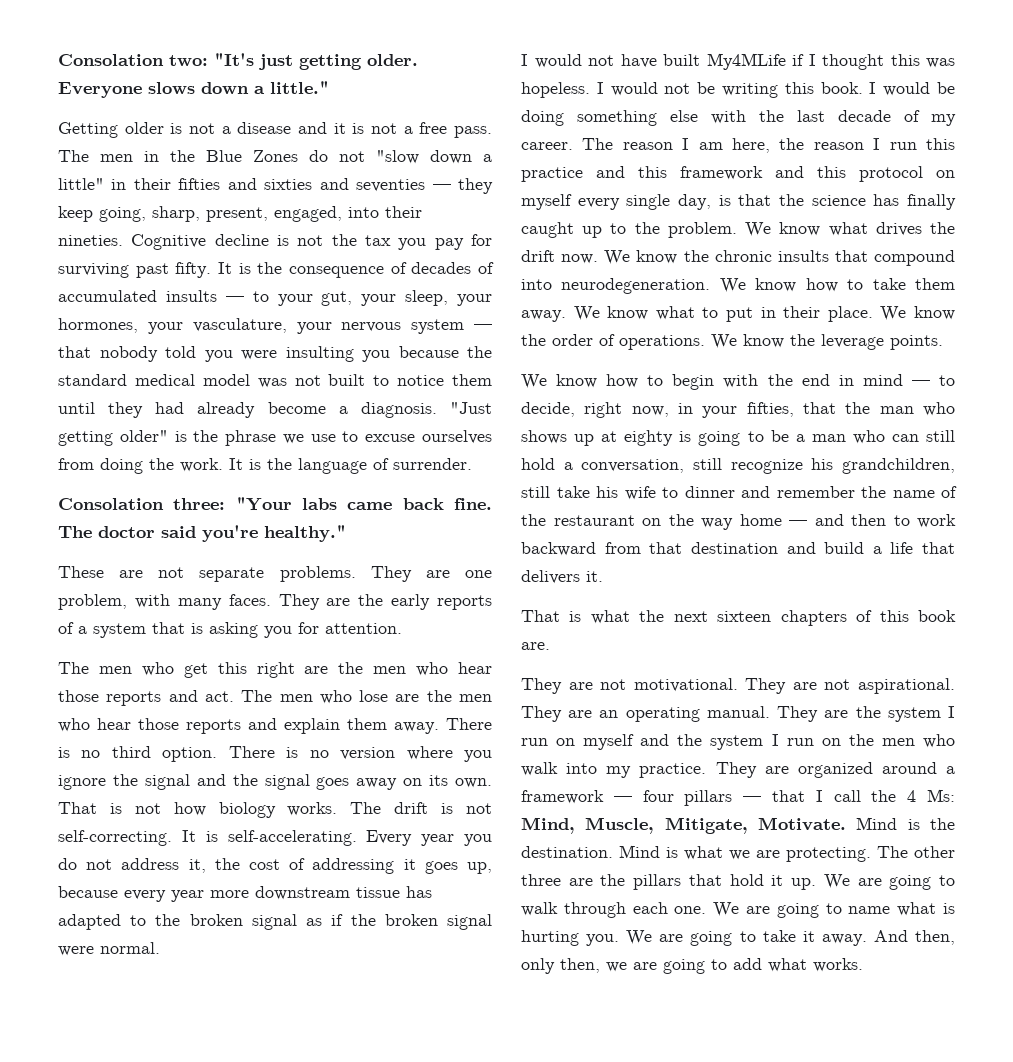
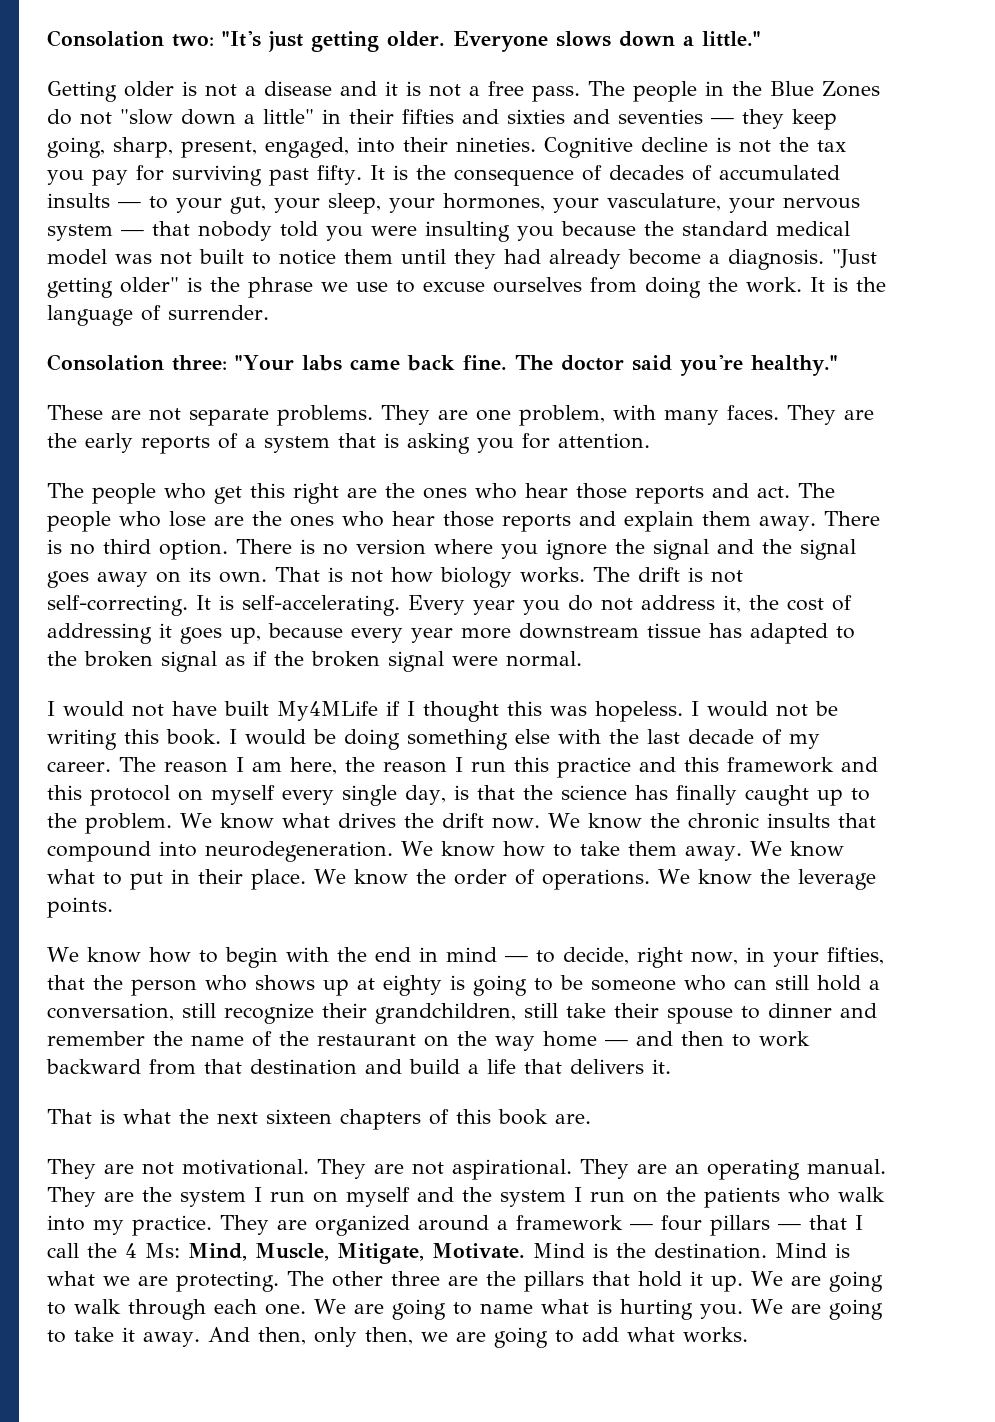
- The men in the Blue Zones do not "slow down a little" in their fifties and sixties and seventies — they keep going, sharp, present, engaged, into their nineties.
+ The people in the Blue Zones do not "slow down a little" in their fifties and sixties and seventies — they keep going, sharp, present, engaged, into their nineties.
- The men who get this right are the men who hear those reports and act.
+ The people who get this right are the ones who hear those reports and act.
- The men who lose are the men who hear those reports and explain them away.
+ The people who lose are the ones who hear those reports and explain them away.
- We know how to begin with the end in mind — to decide, right now, in your fifties, that the man who shows up at eighty is going to be a man who can still hold a conversation, still recognize his grandchildren, still take his wife to dinner and remember the name of the restaurant on the way home — and then to work backward from that destination and build a life that delivers it.
+ We know how to begin with the end in mind — to decide, right now, in your fifties, that the person who shows up at eighty is going to be someone who can still hold a conversation, still recognize their grandchildren, still take their spouse to dinner and remember the name of the restaurant on the way home — and then to work backward from that destination and build a life that delivers it.
- They are the system I run on myself and the system I run on the men who walk into my practice.
+ They are the system I run on myself and the system I run on the patients who walk into my practice.

